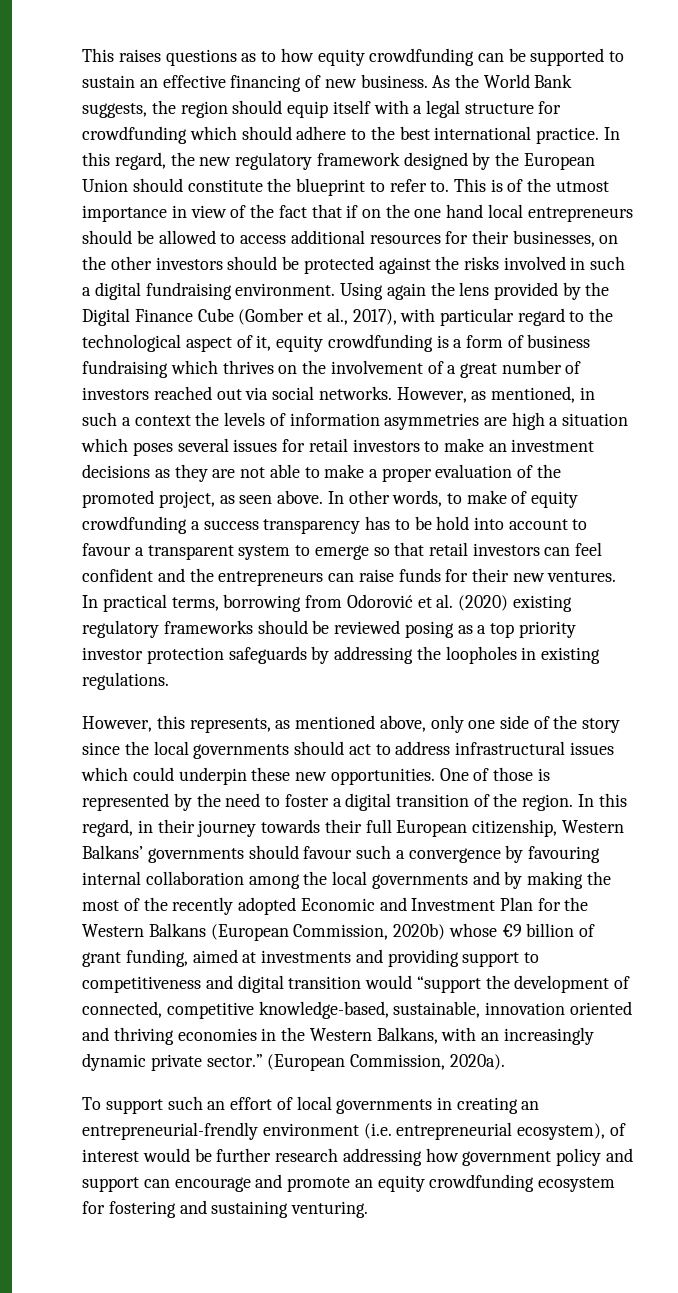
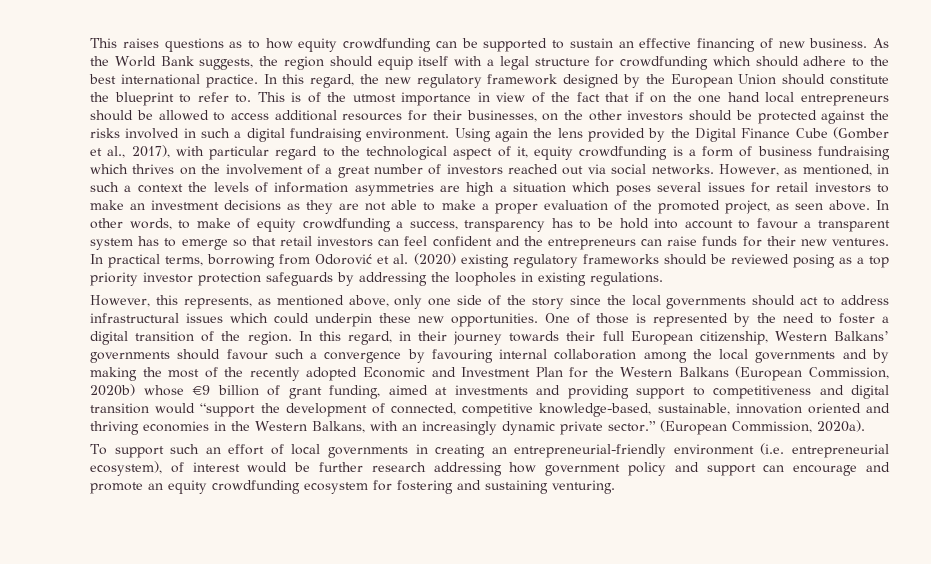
- In other words, to make of equity crowdfunding a success transparency has to be hold into account to favour a transparent system to emerge so that retail investors can feel confident and the entrepreneurs can raise funds for their new ventures.
+ In other words, to make of equity crowdfunding a success, transparency has to be hold into account to favour a transparent system has to emerge so that retail investors can feel confident and the entrepreneurs can raise funds for their new ventures.
- To support such an effort of local governments in creating an entrepreneurial-frendly environment (i.e. entrepreneurial ecosystem), of interest would be further research addressing how government policy and support can encourage and promote an equity crowdfunding ecosystem for fostering and sustaining venturing.
+ To support such an effort of local governments in creating an entrepreneurial-friendly environment (i.e. entrepreneurial ecosystem), of interest would be further research addressing how government policy and support can encourage and promote an equity crowdfunding ecosystem for fostering and sustaining venturing.

